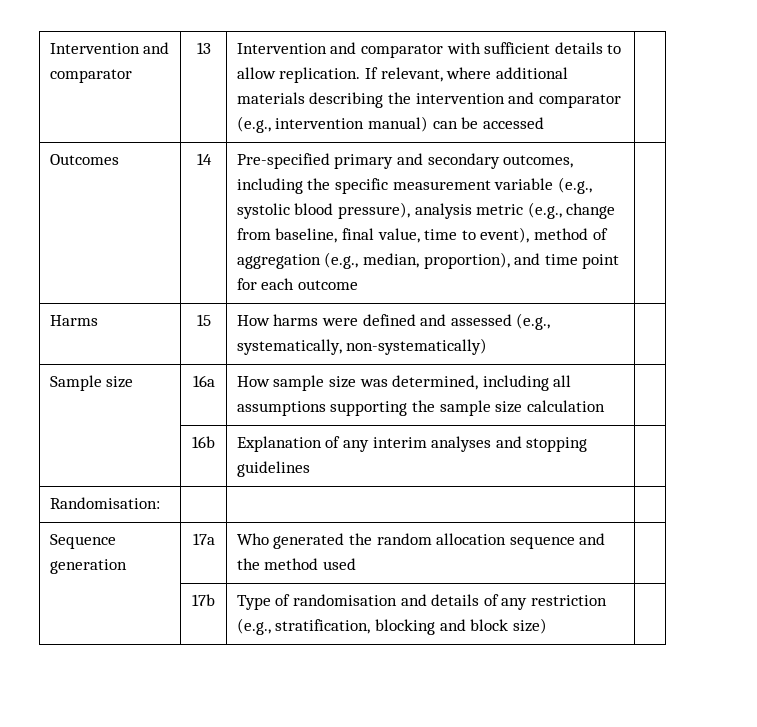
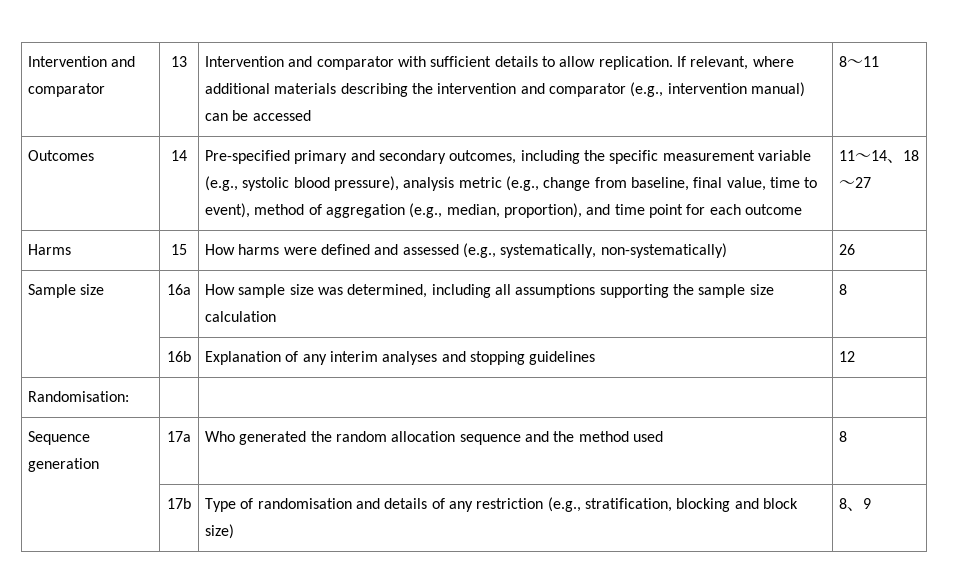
- Intervention and comparator | 13 | Intervention and comparator with sufficient details to allow replication. If relevant, where additional materials describing the intervention and comparator (e.g., intervention manual) can be accessed |
+ Intervention and comparator | 13 | Intervention and comparator with sufficient details to allow replication. If relevant, where additional materials describing the intervention and comparator (e.g., intervention manual) can be accessed | 8～11
+ 11～14、18～27
- Harms | 15 | How harms were defined and assessed (e.g., systematically, non-systematically) |
+ Harms | 15 | How harms were defined and assessed (e.g., systematically, non-systematically) | 26
- Sample size | 16a | How sample size was determined, including all assumptions supporting the sample size calculation |
+ Sample size | 16a | How sample size was determined, including all assumptions supporting the sample size calculation | 8
- | 16b | Explanation of any interim analyses and stopping guidelines |
+ | 16b | Explanation of any interim analyses and stopping guidelines | 12
- Sequence generation | 17a | Who generated the random allocation sequence and the method used |
+ Sequence generation | 17a | Who generated the random allocation sequence and the method used | 8
- | 17b | Type of randomisation and details of any restriction (e.g., stratification, blocking and block size) |
+ | 17b | Type of randomisation and details of any restriction (e.g., stratification, blocking and block size) | 8、9

